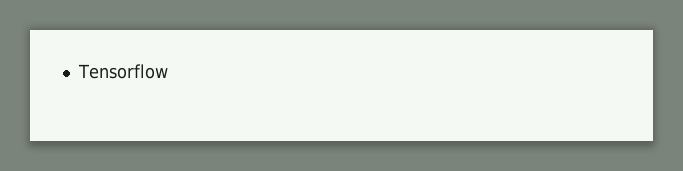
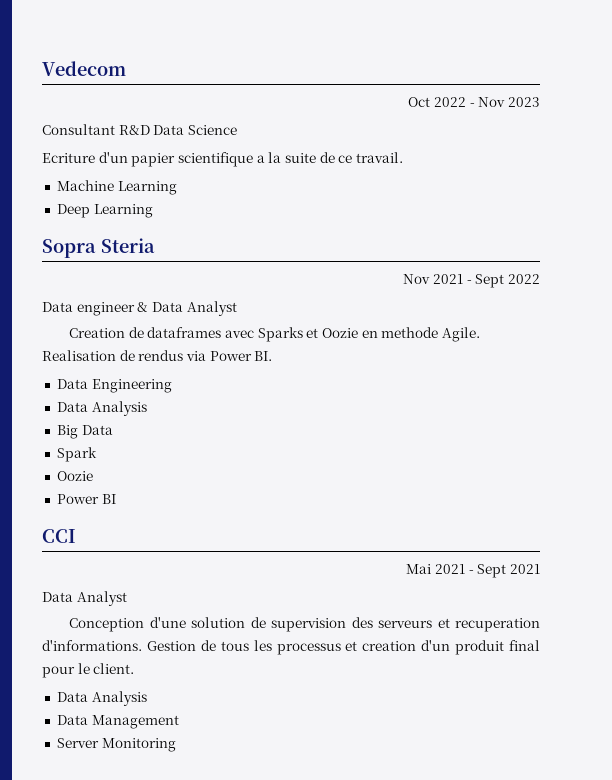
- Tensorflow
+ Vedecom
+ Oct 2022 - Nov 2023
+ Consultant R&D Data Science
+ Ecriture d'un papier scientifique a la suite de ce travail.
+ Machine Learning
+ Deep Learning
+ Sopra Steria
+ Nov 2021 - Sept 2022
+ Data engineer & Data Analyst
+ Creation de dataframes avec Sparks et Oozie en methode Agile. Realisation de rendus via Power BI.
+ Data Engineering
+ Data Analysis
+ Big Data
+ Spark
+ Oozie
+ Power BI
+ CCI
+ Mai 2021 - Sept 2021
+ Data Analyst
+ Conception d'une solution de supervision des serveurs et recuperation d'informations. Gestion de tous les processus et creation d'un produit final pour le client.
+ Data Analysis
+ Data Management
+ Server Monitoring

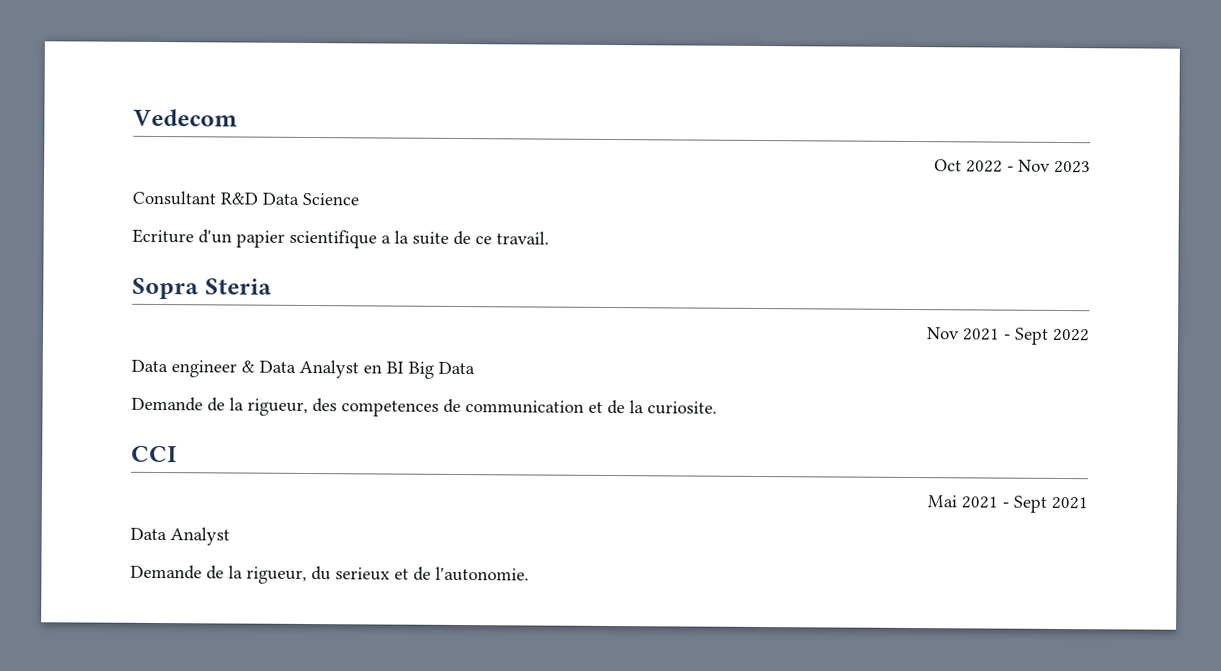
- Machine Learning
- Deep Learning
- Data engineer & Data Analyst
- Creation de dataframes avec Sparks et Oozie en methode Agile. Realisation de rendus via Power BI.
- Data Engineering
- Data Analysis
- Big Data
- Spark
- Oozie
- Power BI
+ Data engineer & Data Analyst en BI Big Data
+ Demande de la rigueur, des competences de communication et de la curiosite.
- Conception d'une solution de supervision des serveurs et recuperation d'informations. Gestion de tous les processus et creation d'un produit final pour le client.
- Data Analysis
- Data Management
- Server Monitoring
+ Demande de la rigueur, du serieux et de l'autonomie.

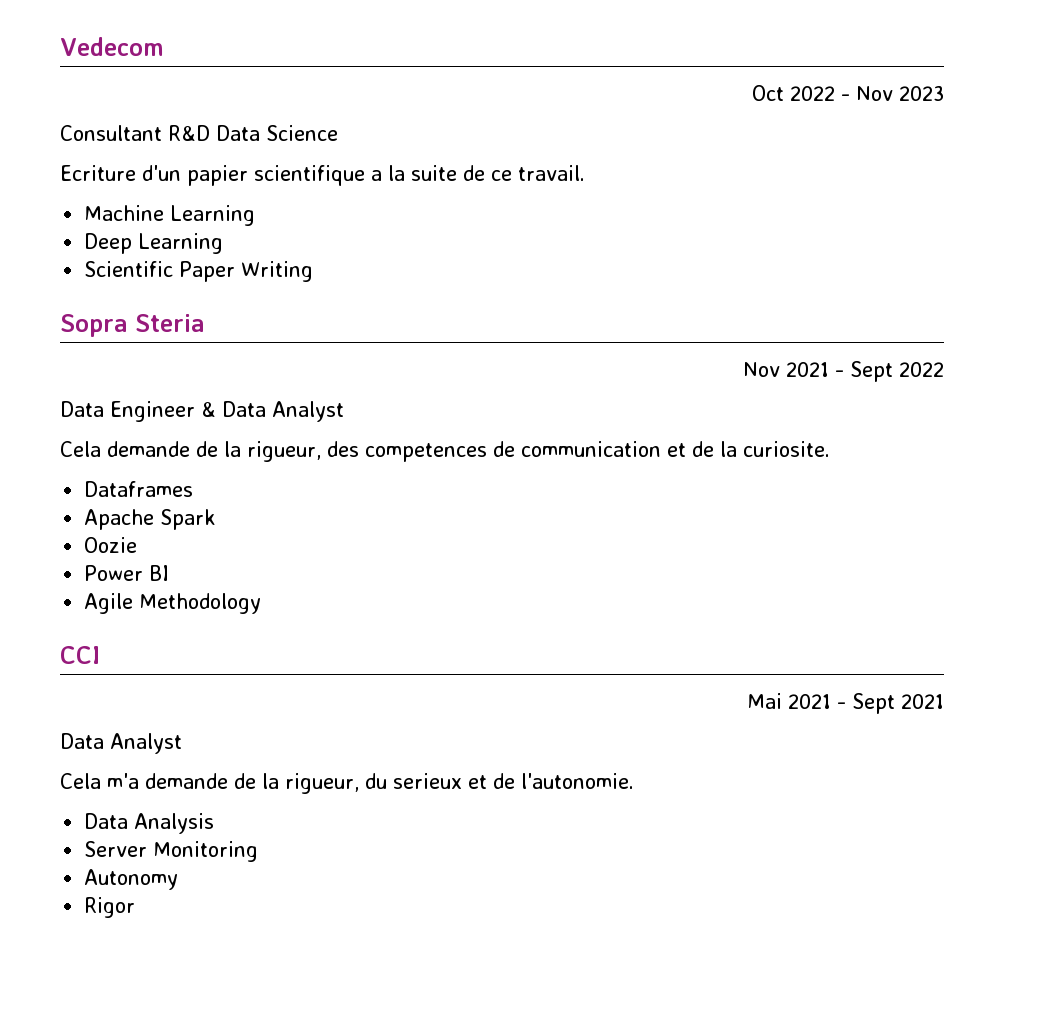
+ Machine Learning
+ Deep Learning
+ Scientific Paper Writing
- Data engineer & Data Analyst en BI Big Data
- Demande de la rigueur, des competences de communication et de la curiosite.
+ Data Engineer & Data Analyst
+ Cela demande de la rigueur, des competences de communication et de la curiosite.
+ Dataframes
+ Apache Spark
+ Oozie
+ Power BI
+ Agile Methodology
- Demande de la rigueur, du serieux et de l'autonomie.
+ Cela m'a demande de la rigueur, du serieux et de l'autonomie.
+ Data Analysis
+ Server Monitoring
+ Autonomy
+ Rigor

